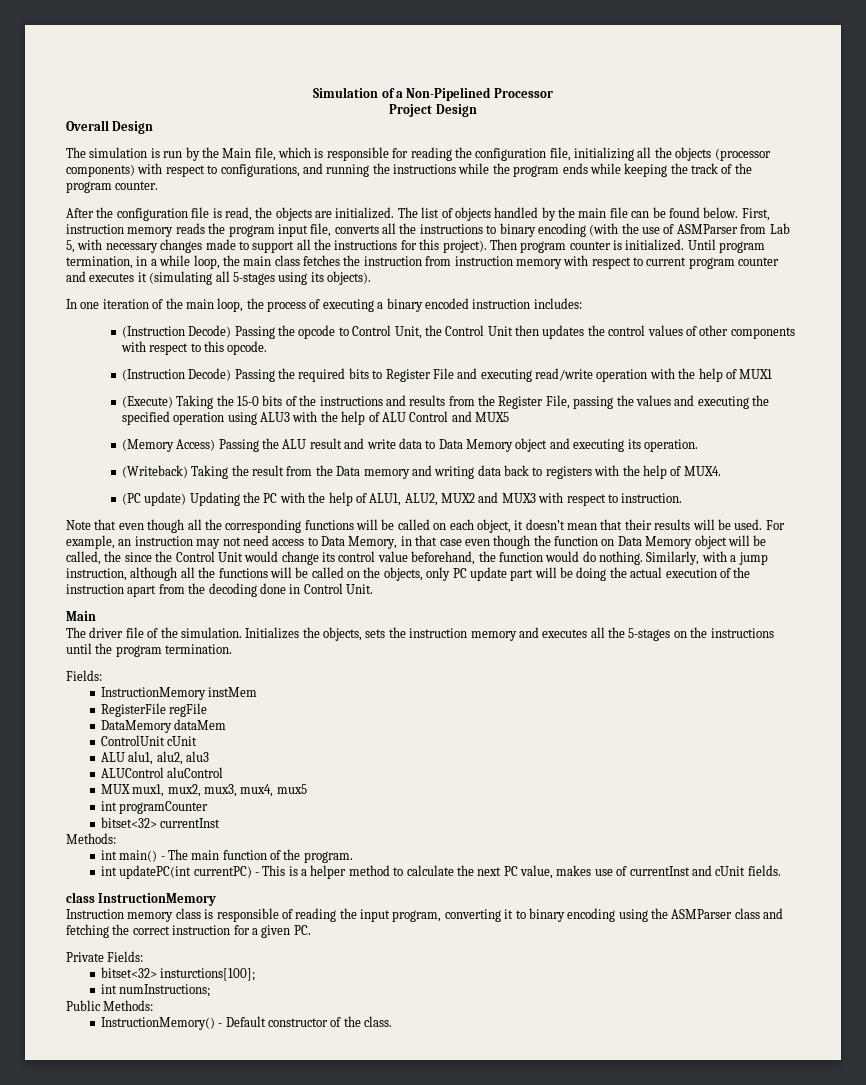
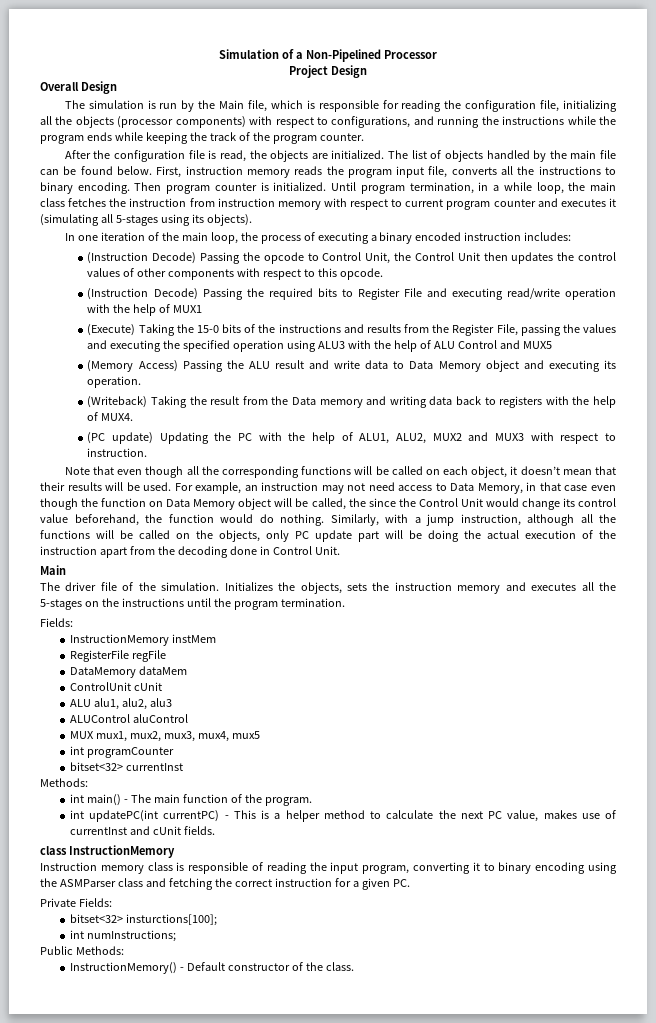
- First, instruction memory reads the program input file, converts all the instructions to binary encoding (with the use of ASMParser from Lab 5, with necessary changes made to support all the instructions for this project).
+ First, instruction memory reads the program input file, converts all the instructions to binary encoding.

